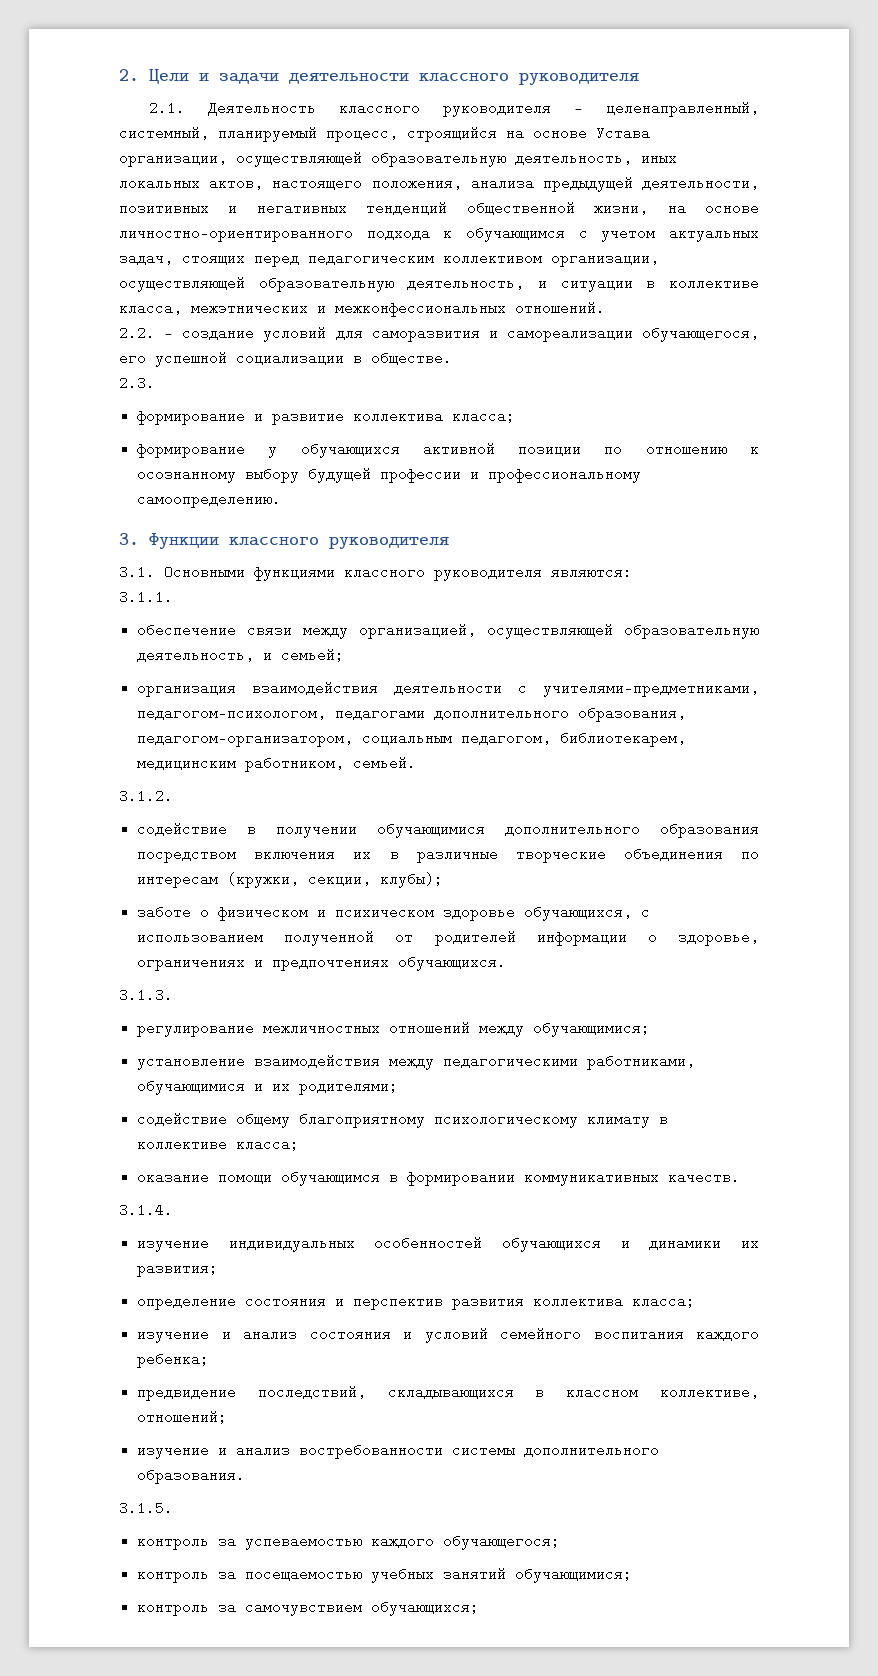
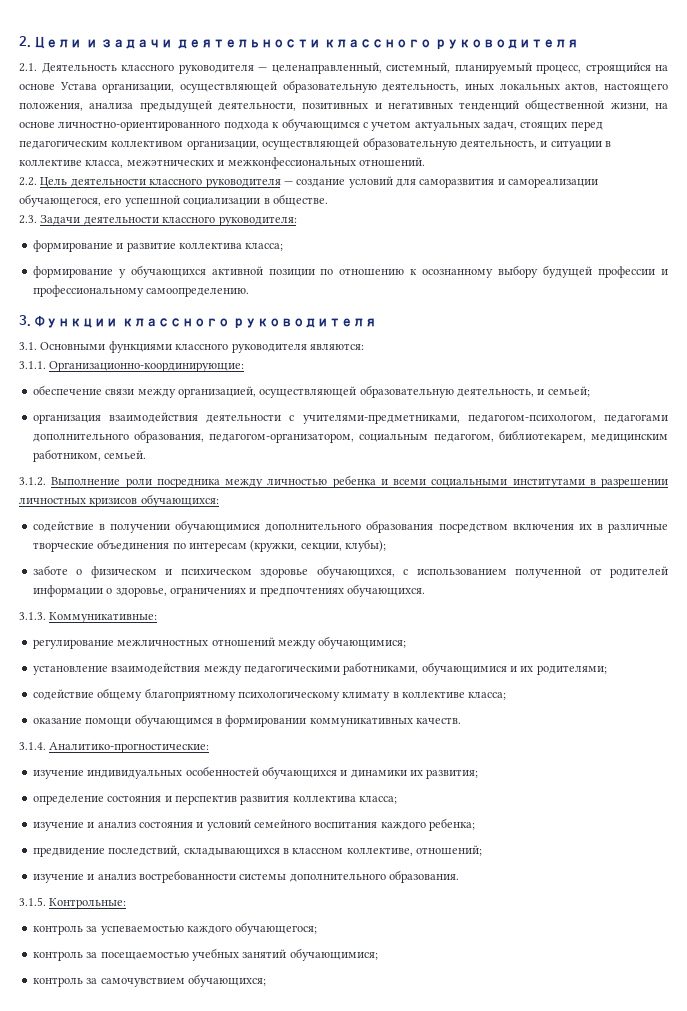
- 2.2. — создание условий для саморазвития и самореализации обучающегося, его успешной социализации в обществе.
+ 2.2. Цель деятельности классного руководителя — создание условий для саморазвития и самореализации обучающегося, его успешной социализации в обществе.
- 2.3.
+ 2.3. Задачи деятельности классного руководителя:
- 3.1.1.
+ 3.1.1. Организационно-координирующие:
- 3.1.2.
+ 3.1.2. Выполнение роли посредника между личностью ребенка и всеми социальными институтами в разрешении личностных кризисов обучающихся:
- 3.1.3.
+ 3.1.3. Коммуникативные:
- 3.1.4.
+ 3.1.4. Аналитико-прогностические:
- 3.1.5.
+ 3.1.5. Контрольные:

